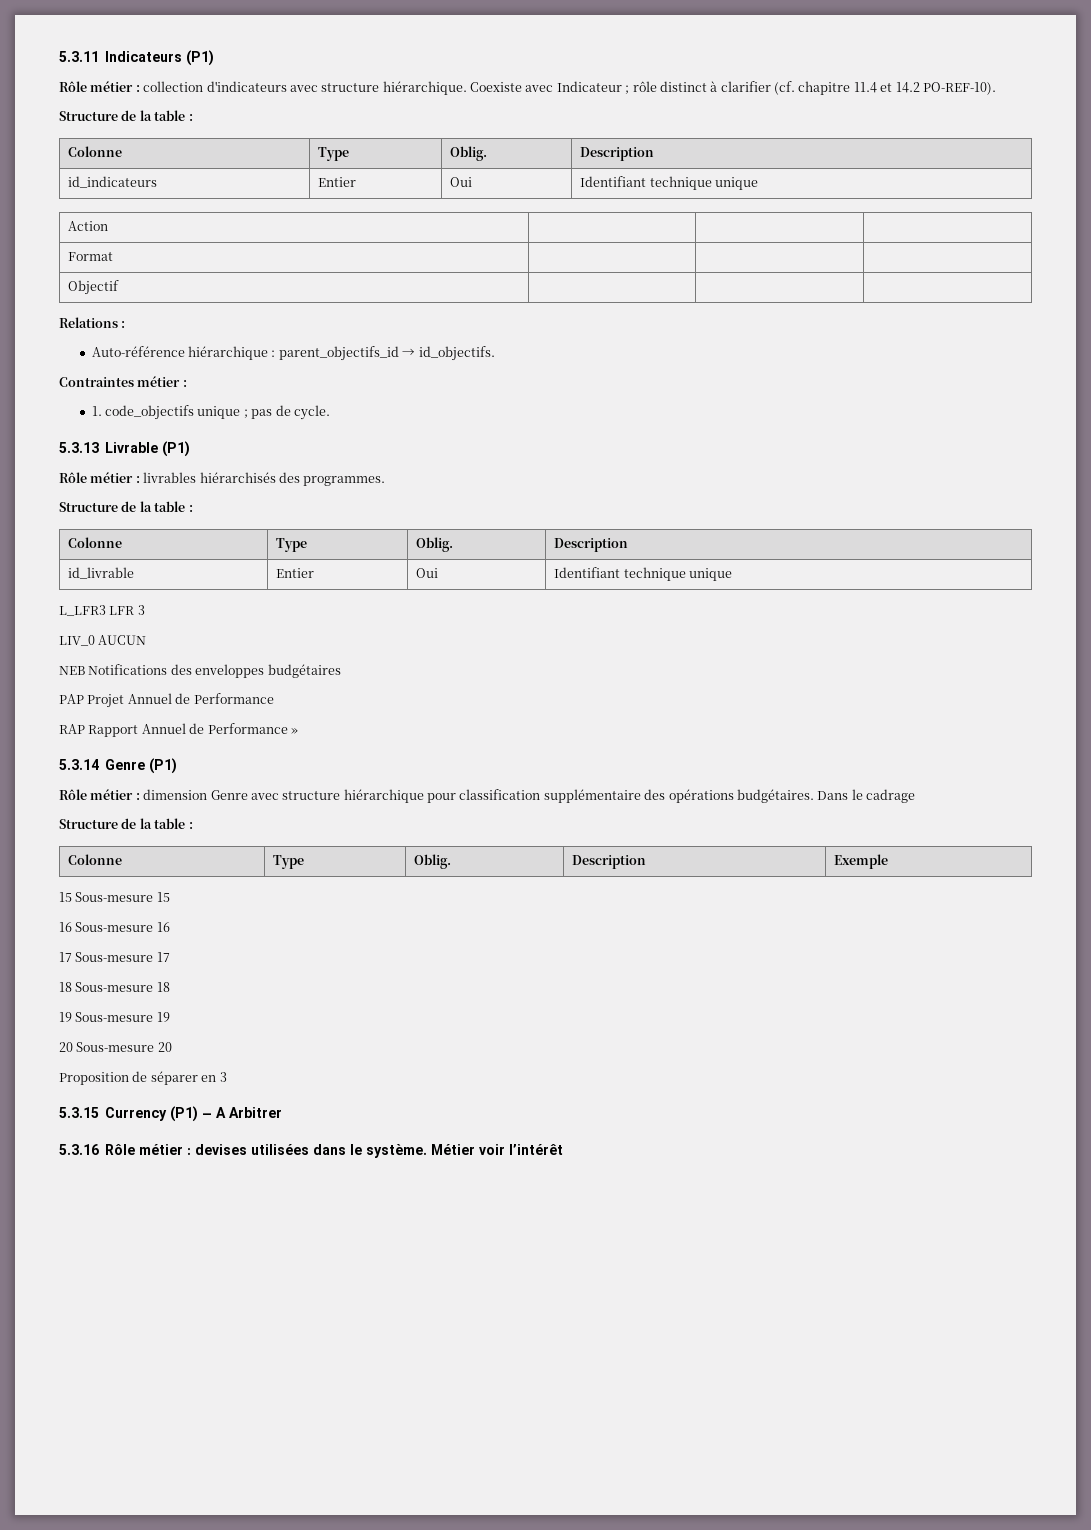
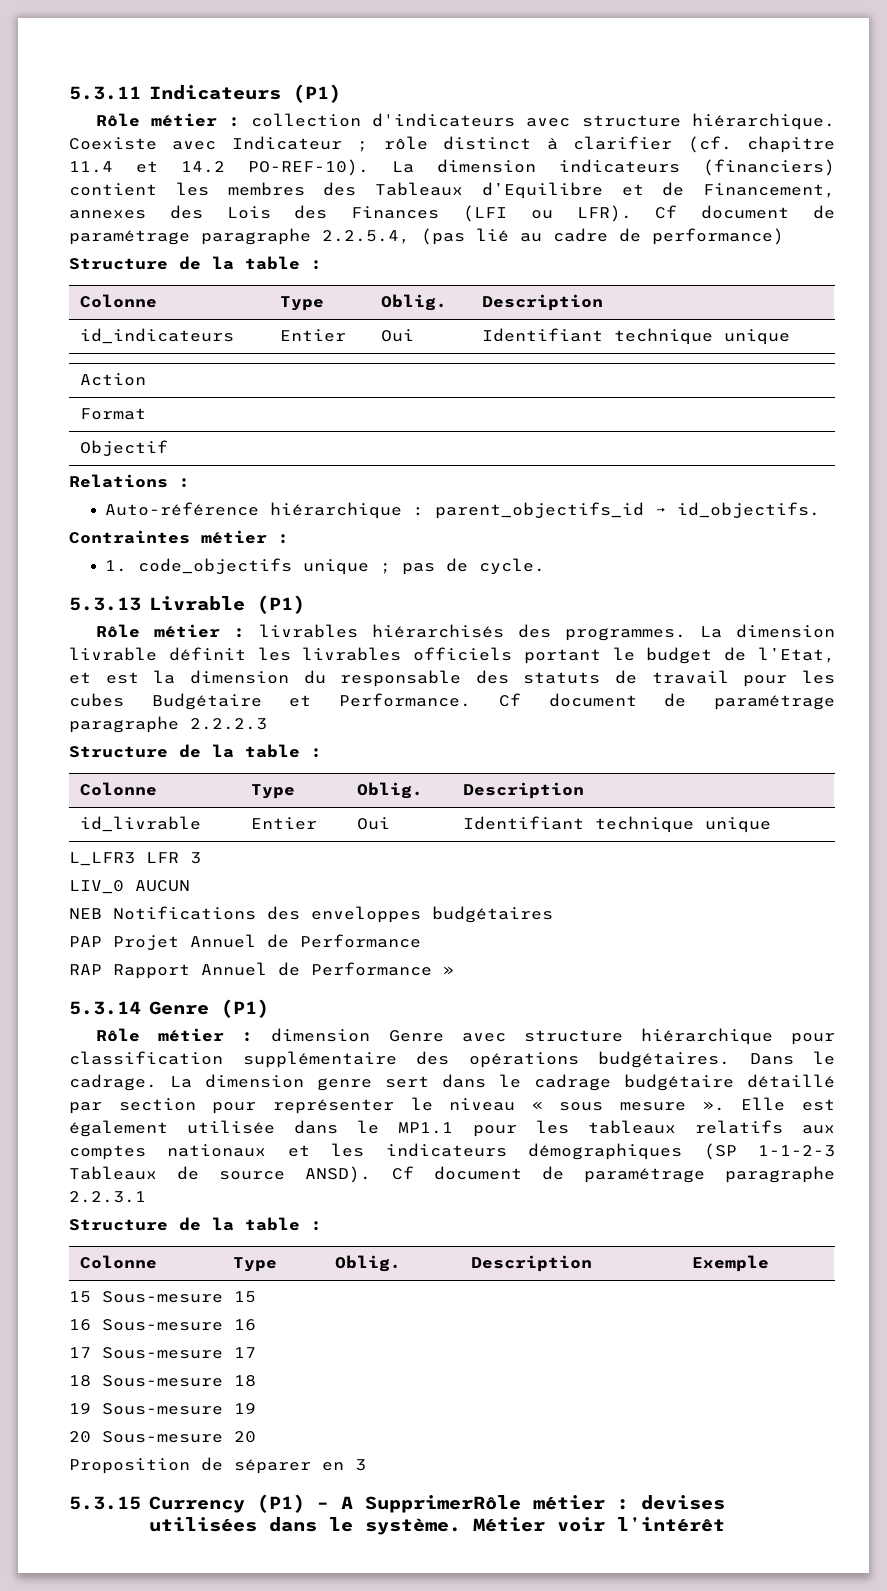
+ La dimension indicateurs (financiers) contient les membres des Tableaux d’Equilibre et de Financement, annexes des Lois des Finances (LFI ou LFR). Cf document de paramétrage paragraphe 2.2.5.4, (pas lié au cadre de performance)
+ La dimension livrable définit les livrables officiels portant le budget de l’Etat, et est la dimension du responsable des statuts de travail pour les cubes Budgétaire et Performance. Cf document de paramétrage paragraphe 2.2.2.3
- Dans le cadrage
+ Dans le cadrage. La dimension genre sert dans le cadrage budgétaire détaillé par section pour représenter le niveau « sous mesure ». Elle est également utilisée dans le MP1.1 pour les tableaux relatifs aux comptes nationaux et les indicateurs démographiques (SP 1-1-2-3 Tableaux de source ANSD). Cf document de paramétrage paragraphe 2.2.3.1
- 5.3.15 Currency (P1) – A Arbitrer
- 5.3.16 Rôle métier : devises utilisées dans le système.
+ 5.3.15 Currency (P1) – A SupprimerRôle métier : devises utilisées dans le système.

